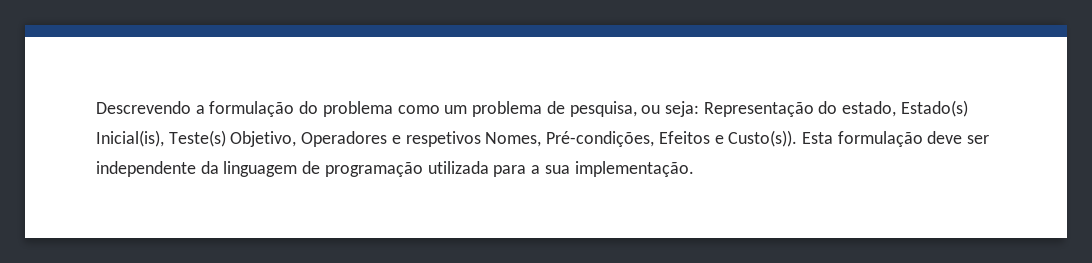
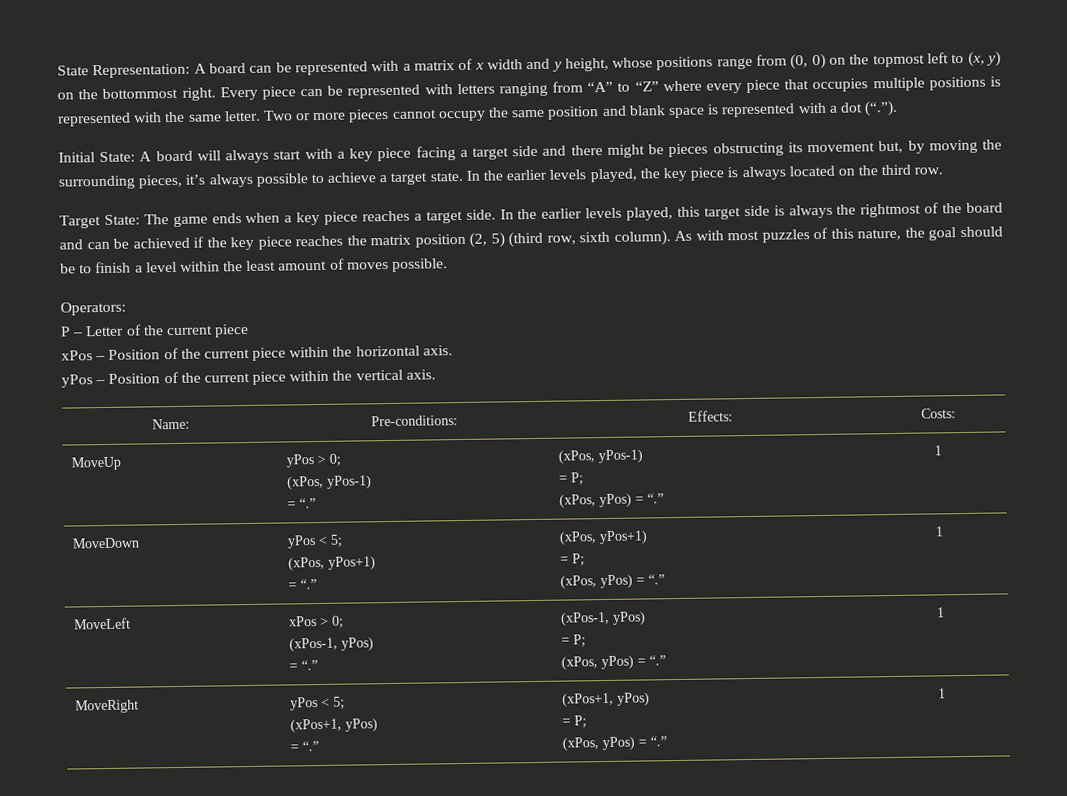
- Descrevendo a formulação do problema como um problema de pesquisa, ou seja: Representação do estado, Estado(s) Inicial(is), Teste(s) Objetivo, Operadores e respetivos Nomes, Pré-condições, Efeitos e Custo(s)). Esta formulação deve ser independente da linguagem de programação utilizada para a sua implementação.
+ State Representation: A board can be represented with a matrix of x width and y height, whose positions range from (0, 0) on the topmost left to (x, y) on the bottommost right. Every piece can be represented with letters ranging from “A” to “Z” where every piece that occupies multiple positions is represented with the same letter. Two or more pieces cannot occupy the same position and blank space is represented with a dot (“.”).
+ Initial State: A board will always start with a key piece facing a target side and there might be pieces obstructing its movement but, by moving the surrounding pieces, it’s always possible to achieve a target state. In the earlier levels played, the key piece is always located on the third row.
+ Target State: The game ends when a key piece reaches a target side. In the earlier levels played, this target side is always the rightmost of the board and can be achieved if the key piece reaches the matrix position (2, 5) (third row, sixth column). As with most puzzles of this nature, the goal should be to finish a level within the least amount of moves possible.
+ Operators:
+ P – Letter of the current piece
+ xPos – Position of the current piece within the horizontal axis.
+ yPos – Position of the current piece within the vertical axis.
+ Name: | Pre-conditions: | Effects: | Costs:
+ MoveUp | yPos > 0;
+ (xPos, yPos-1)
+ = “.” | (xPos, yPos-1)
+ = P;
+ (xPos, yPos) = “.” | 1
+ MoveDown | yPos < 5;
+ (xPos, yPos+1)
+ = “.” | (xPos, yPos+1)
+ = P;
+ (xPos, yPos) = “.” | 1
+ MoveLeft | xPos > 0;
+ (xPos-1, yPos)
+ = “.” | (xPos-1, yPos)
+ = P;
+ (xPos, yPos) = “.” | 1
+ MoveRight | yPos < 5;
+ (xPos+1, yPos)
+ = “.” | (xPos+1, yPos)
+ = P;
+ (xPos, yPos) = “.” | 1

